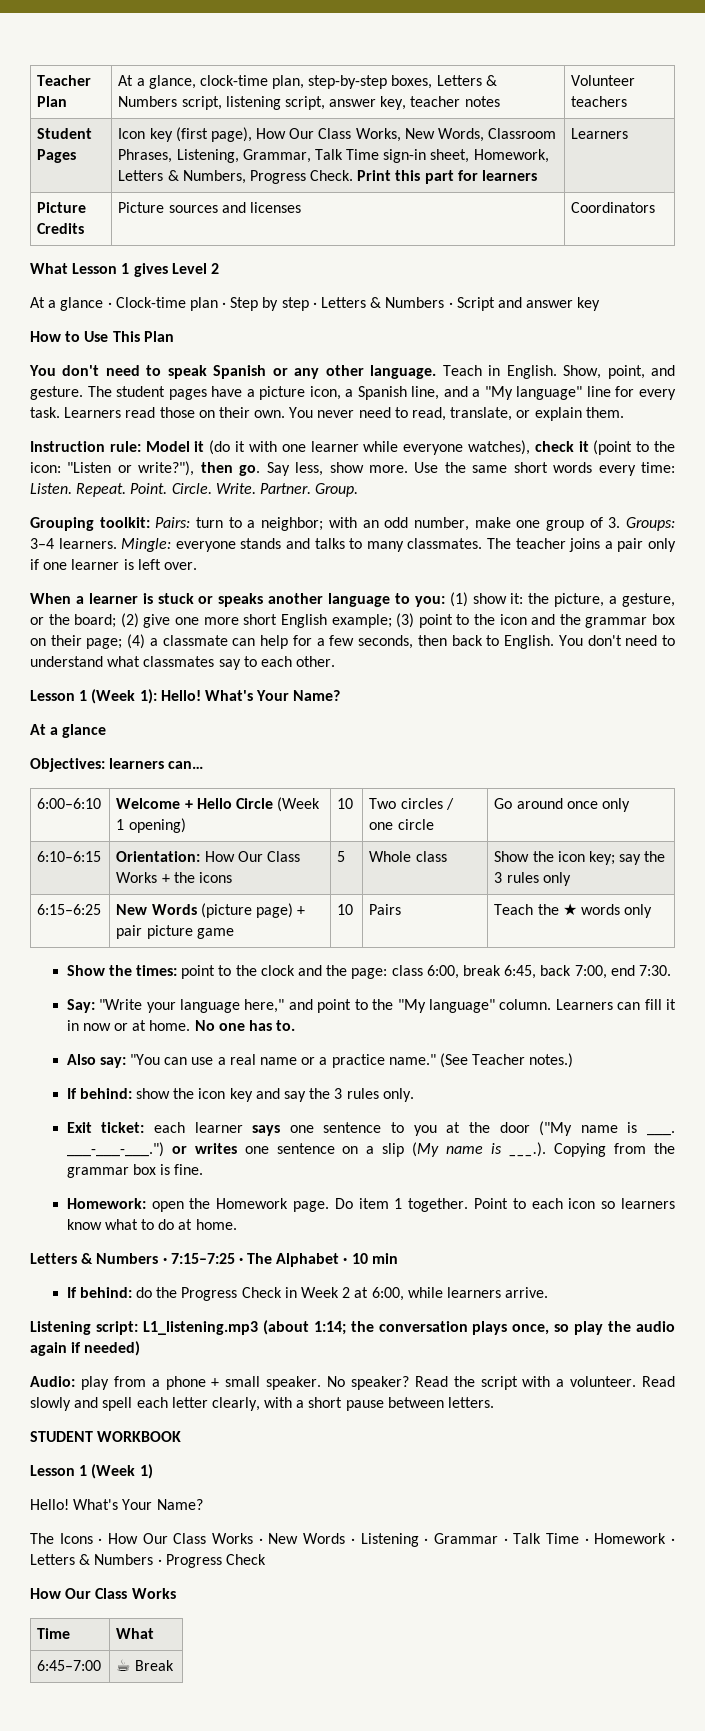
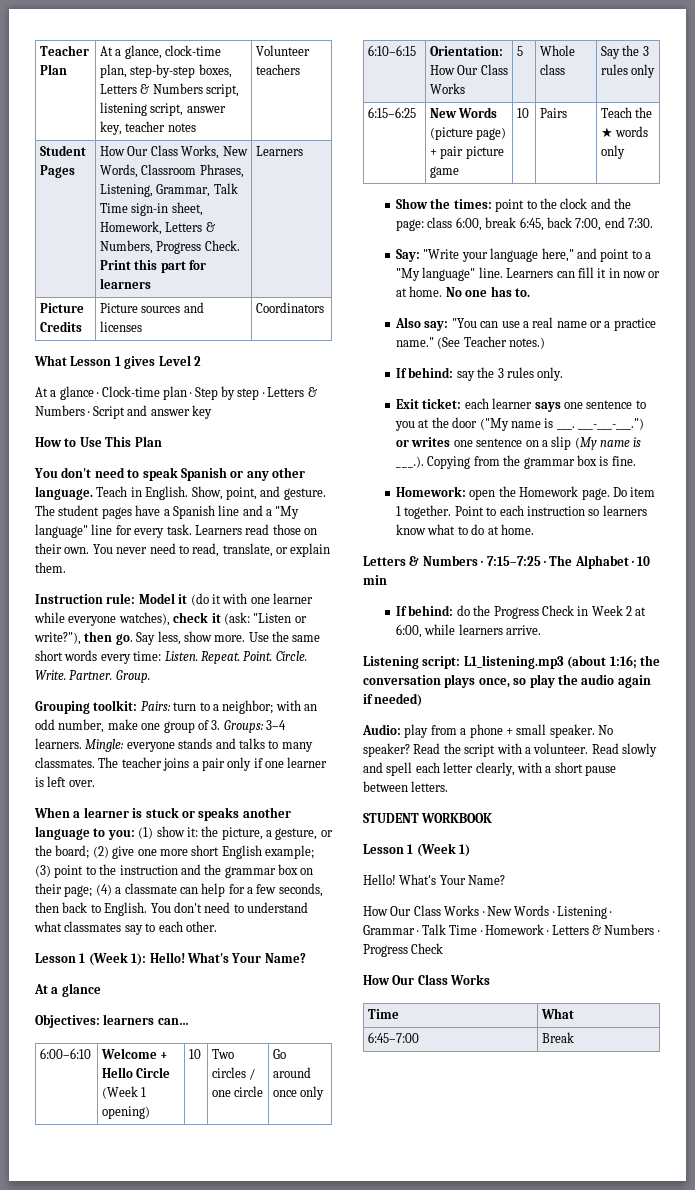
- Student Pages | Icon key (first page), How Our Class Works, New Words, Classroom Phrases, Listening, Grammar, Talk Time sign-in sheet, Homework, Letters & Numbers, Progress Check. Print this part for learners | Learners
+ Student Pages | How Our Class Works, New Words, Classroom Phrases, Listening, Grammar, Talk Time sign-in sheet, Homework, Letters & Numbers, Progress Check. Print this part for learners | Learners
- The student pages have a picture icon, a Spanish line, and a "My language" line for every task.
+ The student pages have a Spanish line and a "My language" line for every task.
- Instruction rule: Model it (do it with one learner while everyone watches), check it (point to the icon: "Listen or write?"), then go.
+ Instruction rule: Model it (do it with one learner while everyone watches), check it (ask: "Listen or write?"), then go.
- When a learner is stuck or speaks another language to you: (1) show it: the picture, a gesture, or the board; (2) give one more short English example; (3) point to the icon and the grammar box on their page; (4) a classmate can help for a few seconds, then back to English.
+ When a learner is stuck or speaks another language to you: (1) show it: the picture, a gesture, or the board; (2) give one more short English example; (3) point to the instruction and the grammar box on their page; (4) a classmate can help for a few seconds, then back to English.
- 6:10–6:15 | Orientation: How Our Class Works + the icons | 5 | Whole class | Show the icon key; say the 3 rules only
+ 6:10–6:15 | Orientation: How Our Class Works | 5 | Whole class | Say the 3 rules only
- Say: "Write your language here," and point to the "My language" column.
+ Say: "Write your language here," and point to a "My language" line.
- If behind: show the icon key and say the 3 rules only.
+ If behind: say the 3 rules only.
- Point to each icon so learners know what to do at home.
+ Point to each instruction so learners know what to do at home.
- Listening script: L1_listening.mp3 (about 1:14; the conversation plays once, so play the audio again if needed)
+ Listening script: L1_listening.mp3 (about 1:16; the conversation plays once, so play the audio again if needed)
- The Icons · How Our Class Works · New Words · Listening · Grammar · Talk Time · Homework · Letters & Numbers · Progress Check
+ How Our Class Works · New Words · Listening · Grammar · Talk Time · Homework · Letters & Numbers · Progress Check
- 6:45–7:00 | ☕ Break
+ 6:45–7:00 | Break

